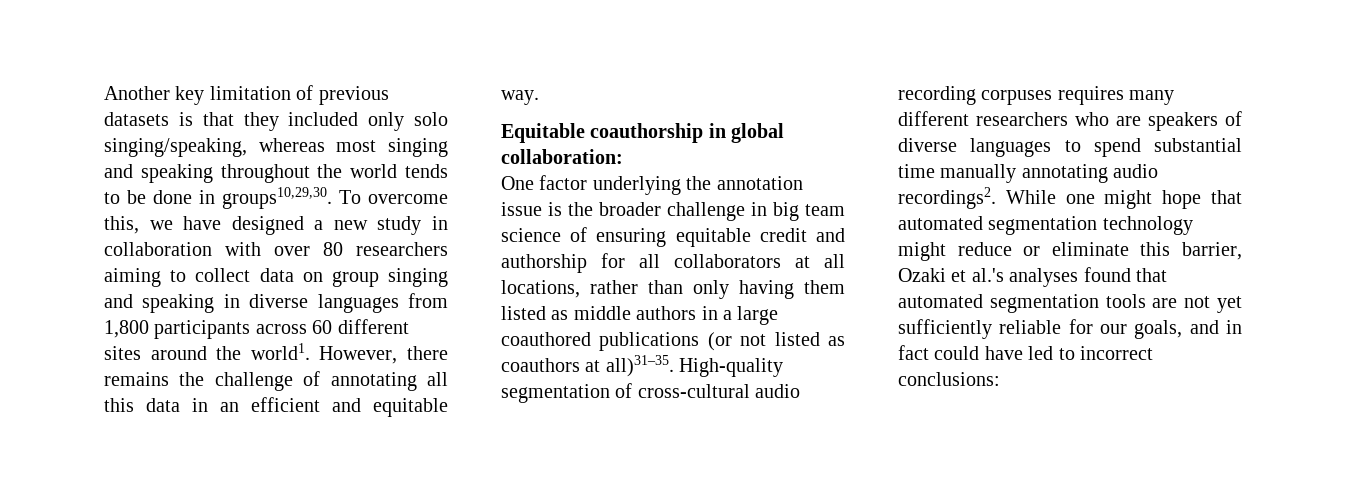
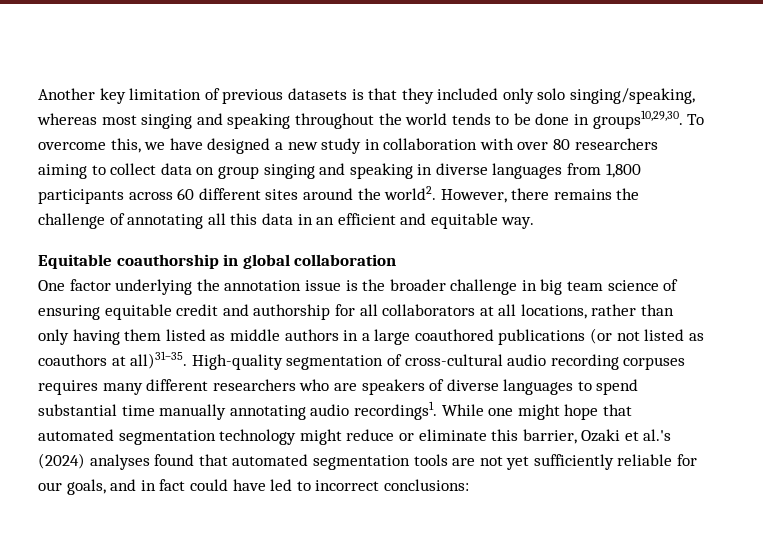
- To overcome this, we have designed a new study in collaboration with over 80 researchers aiming to collect data on group singing and speaking in diverse languages from 1,800 participants across 60 different sites around the world1.
+ To overcome this, we have designed a new study in collaboration with over 80 researchers aiming to collect data on group singing and speaking in diverse languages from 1,800 participants across 60 different sites around the world2.
- Equitable coauthorship in global collaboration:
+ Equitable coauthorship in global collaboration
- High-quality segmentation of cross-cultural audio recording corpuses requires many different researchers who are speakers of diverse languages to spend substantial time manually annotating audio recordings2.
+ High-quality segmentation of cross-cultural audio recording corpuses requires many different researchers who are speakers of diverse languages to spend substantial time manually annotating audio recordings1.
- While one might hope that automated segmentation technology might reduce or eliminate this barrier, Ozaki et al.'s analyses found that automated segmentation tools are not yet sufficiently reliable for our goals, and in fact could have led to incorrect conclusions:
+ While one might hope that automated segmentation technology might reduce or eliminate this barrier, Ozaki et al.'s (2024) analyses found that automated segmentation tools are not yet sufficiently reliable for our goals, and in fact could have led to incorrect conclusions:

